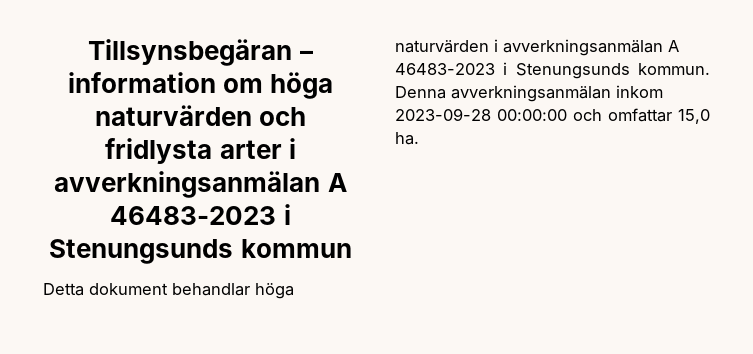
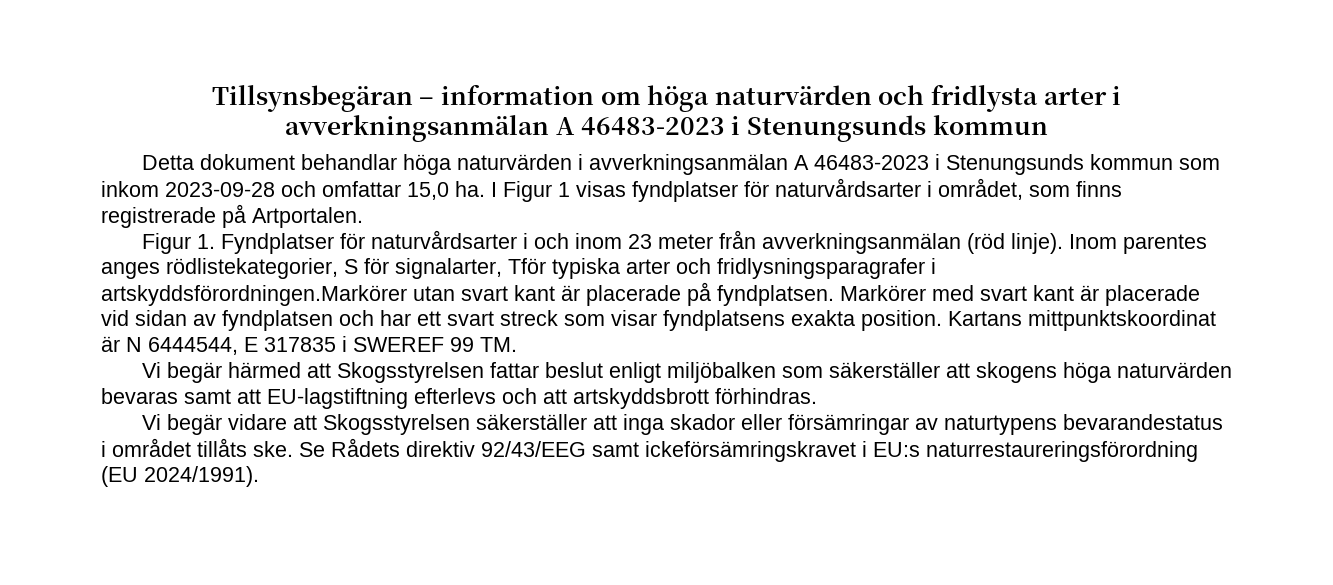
- Detta dokument behandlar höga naturvärden i avverkningsanmälan A 46483-2023 i Stenungsunds kommun. Denna avverkningsanmälan inkom 2023-09-28 00:00:00 och omfattar 15,0 ha.
+ Detta dokument behandlar höga naturvärden i avverkningsanmälan A 46483-2023 i Stenungsunds kommun som inkom 2023-09-28 och omfattar 15,0 ha.
+ I Figur 1 visas fyndplatser för naturvårdsarter i området, som finns registrerade på Artportalen.
+ Figur 1. Fyndplatser för naturvårdsarter i och inom 23 meter från avverkningsanmälan (röd linje). Inom parentes anges rödlistekategorier, S för signalarter, Tför typiska arter och fridlysningsparagrafer i artskyddsförordningen.Markörer utan svart kant är placerade på fyndplatsen. Markörer med svart kant är placerade vid sidan av fyndplatsen och har ett svart streck som visar fyndplatsens exakta position. Kartans mittpunktskoordinat är N 6444544, E 317835 i SWEREF 99 TM.
+ Vi begär härmed att Skogsstyrelsen fattar beslut enligt miljöbalken som säkerställer att skogens höga naturvärden bevaras samt att EU-lagstiftning efterlevs och att artskyddsbrott förhindras.
+ Vi begär vidare att Skogsstyrelsen säkerställer att inga skador eller försämringar av naturtypens bevarandestatus i området tillåts ske. Se Rådets direktiv 92/43/EEG samt ickeförsämringskravet i EU:s naturrestaureringsförordning (EU 2024/1991).

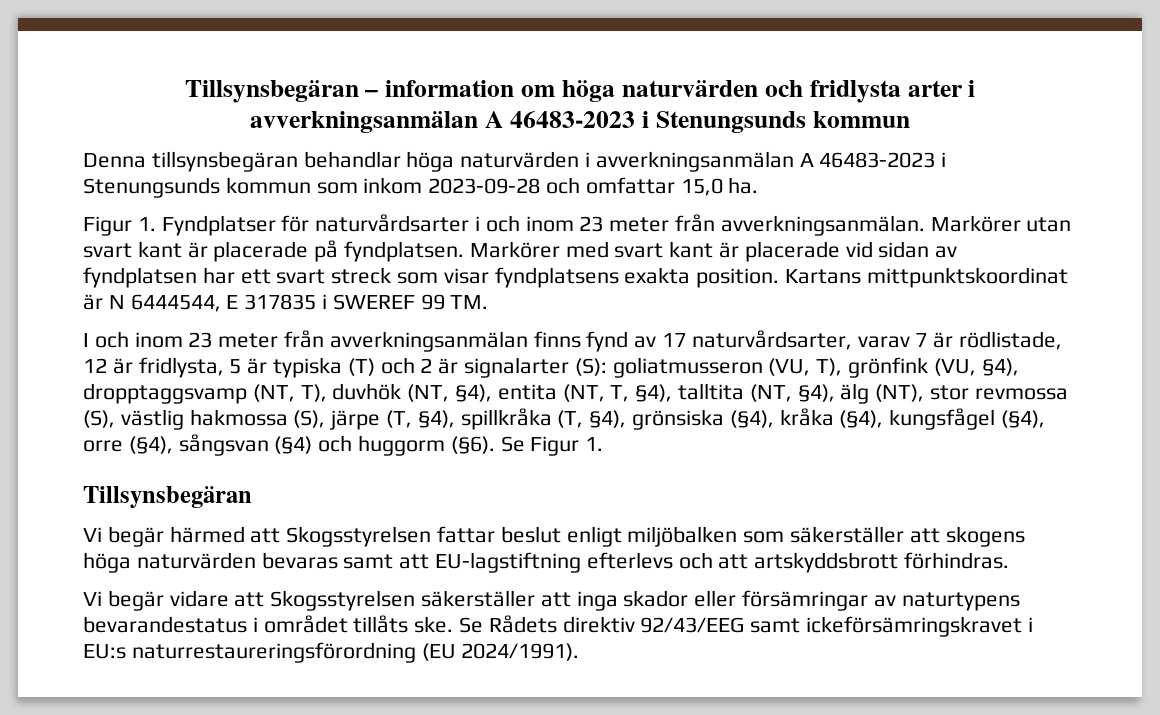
- Detta dokument behandlar höga naturvärden i avverkningsanmälan A 46483-2023 i Stenungsunds kommun som inkom 2023-09-28 och omfattar 15,0 ha. I Figur 1 visas fyndplatser för naturvårdsarter i området, som finns registrerade på Artportalen.
+ Denna tillsynsbegäran behandlar höga naturvärden i avverkningsanmälan A 46483-2023 i Stenungsunds kommun som inkom 2023-09-28 och omfattar 15,0 ha.
- Figur 1. Fyndplatser för naturvårdsarter i och inom 23 meter från avverkningsanmälan (röd linje). Inom parentes anges rödlistekategorier, S för signalarter, Tför typiska arter och fridlysningsparagrafer i artskyddsförordningen.Markörer utan svart kant är placerade på fyndplatsen.
+ Figur 1. Fyndplatser för naturvårdsarter i och inom 23 meter från avverkningsanmälan. Markörer utan svart kant är placerade på fyndplatsen.
- Markörer med svart kant är placerade vid sidan av fyndplatsen och har ett svart streck som visar fyndplatsens exakta position.
+ Markörer med svart kant är placerade vid sidan av fyndplatsen har ett svart streck som visar fyndplatsens exakta position.
+ I och inom 23 meter från avverkningsanmälan finns fynd av 17 naturvårdsarter, varav 7 är rödlistade, 12 är fridlysta, 5 är typiska (T) och 2 är signalarter (S): goliatmusseron (VU, T), grönfink (VU, §4), dropptaggsvamp (NT, T), duvhök (NT, §4), entita (NT, T, §4), talltita (NT, §4), älg (NT), stor revmossa (S), västlig hakmossa (S), järpe (T, §4), spillkråka (T, §4), grönsiska (§4), kråka (§4), kungsfågel (§4), orre (§4), sångsvan (§4) och huggorm (§6). Se Figur 1.
+ Tillsynsbegäran

